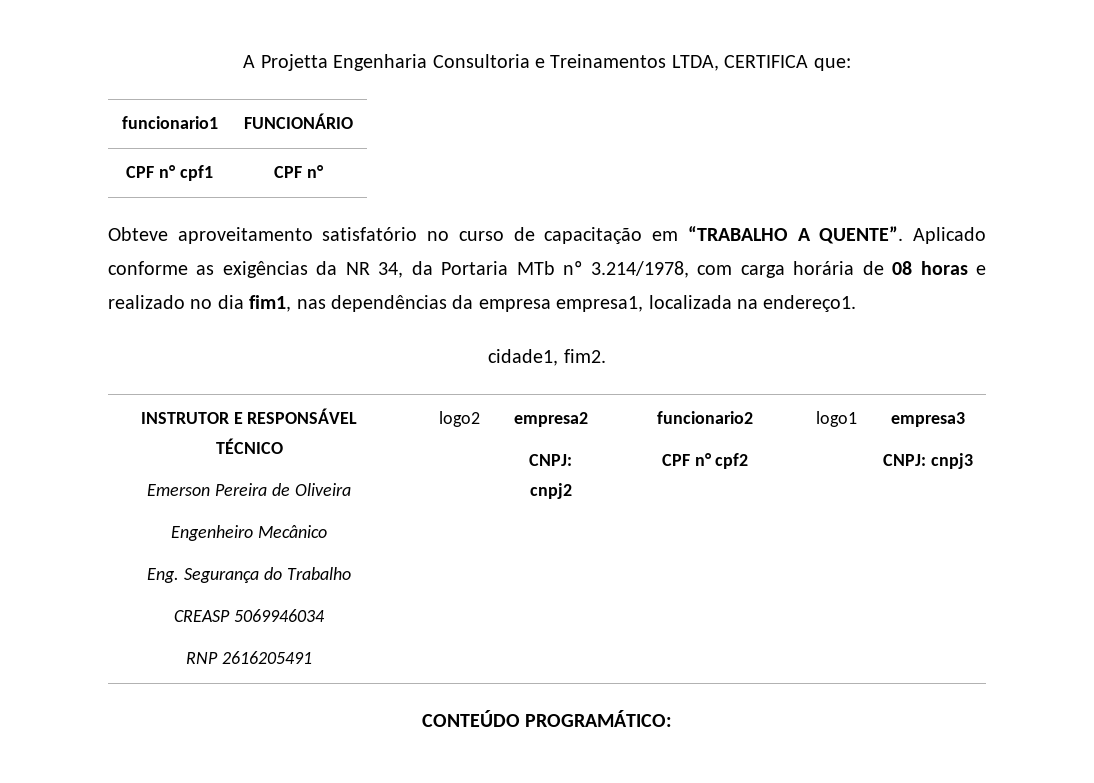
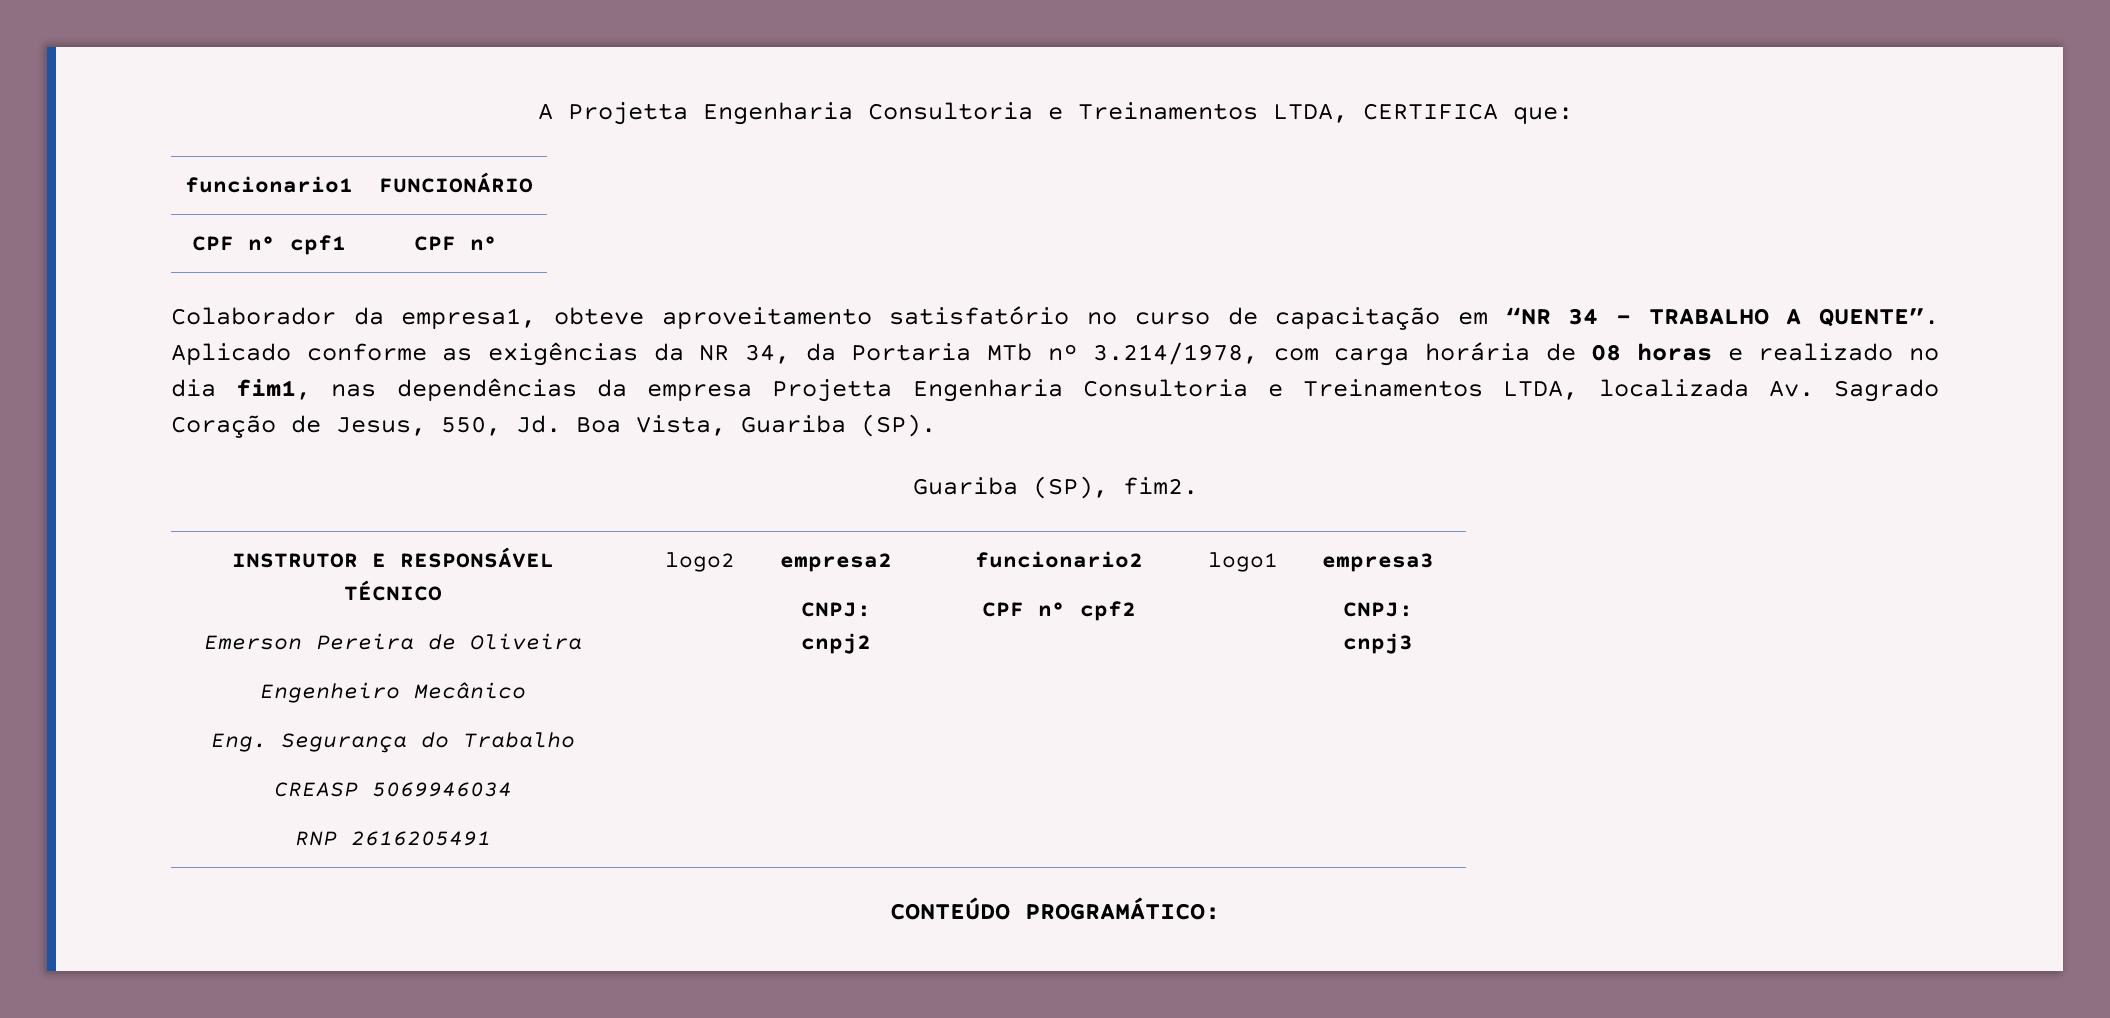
- Obteve aproveitamento satisfatório no curso de capacitação em “TRABALHO A QUENTE”.
+ Colaborador da empresa1, obteve aproveitamento satisfatório no curso de capacitação em “NR 34 - TRABALHO A QUENTE”.
- Aplicado conforme as exigências da NR 34, da Portaria MTb nº 3.214/1978, com carga horária de 08 horas e realizado no dia fim1, nas dependências da empresa empresa1, localizada na endereço1.
- cidade1, fim2.
+ Aplicado conforme as exigências da NR 34, da Portaria MTb nº 3.214/1978, com carga horária de 08 horas e realizado no dia fim1, nas dependências da empresa Projetta Engenharia Consultoria e Treinamentos LTDA, localizada Av. Sagrado Coração de Jesus, 550, Jd. Boa Vista, Guariba (SP).
+ Guariba (SP), fim2.

